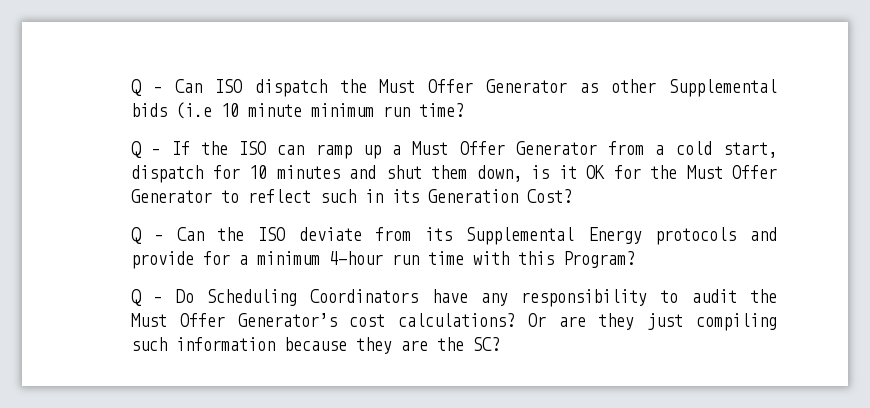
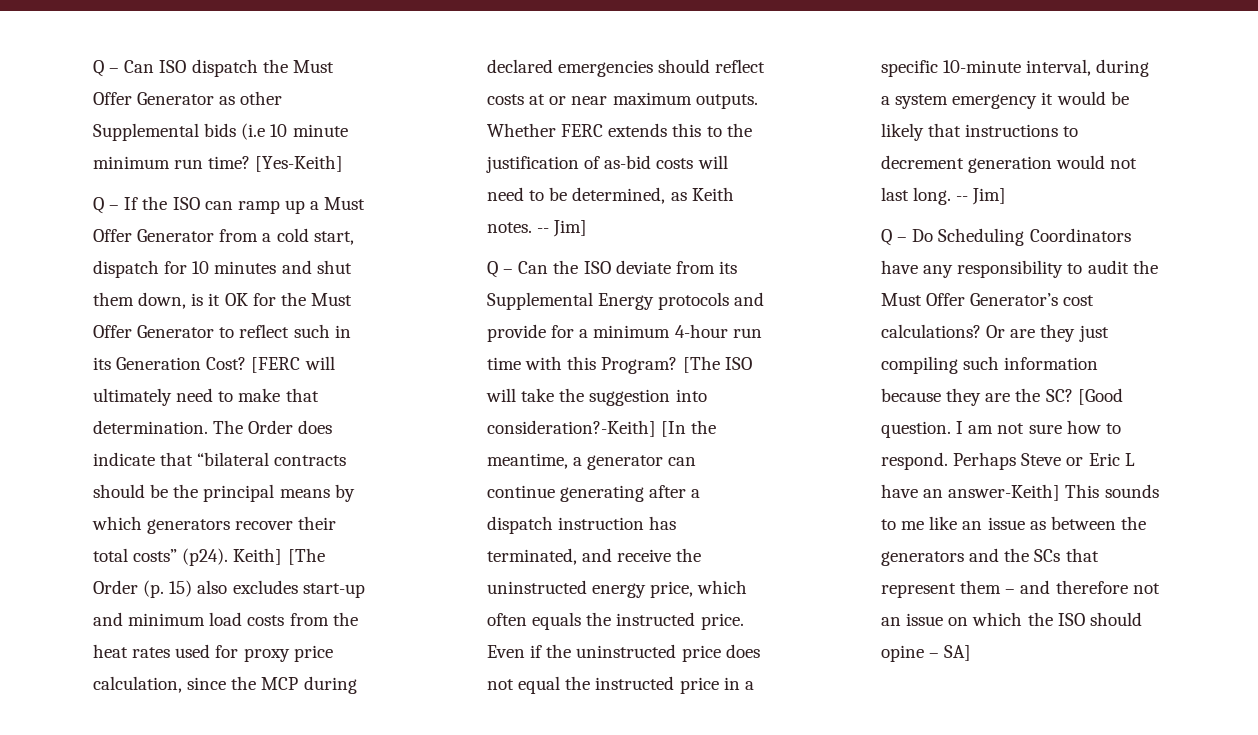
+ [Yes-Keith]
+ [FERC will ultimately need to make that determination. The Order does indicate that “bilateral contracts should be the principal means by which generators recover their total costs” (p24). Keith] [The Order (p. 15) also excludes start-up and minimum load costs from the heat rates used for proxy price calculation, since the MCP during declared emergencies should reflect costs at or near maximum outputs. Whether FERC extends this to the justification of as-bid costs will need to be determined, as Keith notes. -- Jim]
+ [The ISO will take the suggestion into consideration?-Keith] [In the meantime, a generator can continue generating after a dispatch instruction has terminated, and receive the uninstructed energy price, which often equals the instructed price. Even if the uninstructed price does not equal the instructed price in a specific 10-minute interval, during a system emergency it would be likely that instructions to decrement generation would not last long. -- Jim]
+ [Good question. I am not sure how to respond. Perhaps Steve or Eric L have an answer-Keith] This sounds to me like an issue as between the generators and the SCs that represent them – and therefore not an issue on which the ISO should opine – SA]

